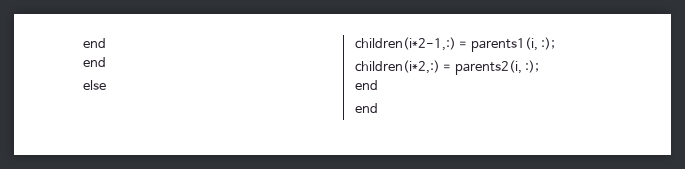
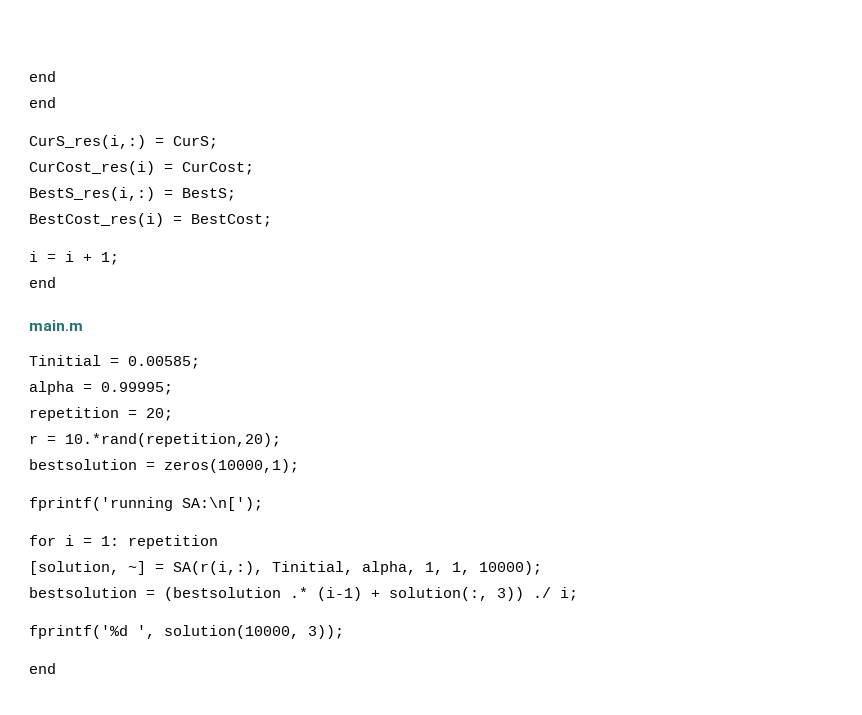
- else
- children(i*2-1,:) = parents1(i, :);
- children(i*2,:) = parents2(i, :);
+ CurS_res(i,:) = CurS;
+ CurCost_res(i) = CurCost;
+ BestS_res(i,:) = BestS;
+ BestCost_res(i) = BestCost;
+ i = i + 1;
  end
+ main.m
+ Tinitial = 0.00585;
+ alpha = 0.99995;
+ repetition = 20;
+ r = 10.*rand(repetition,20);
+ bestsolution = zeros(10000,1);
+ fprintf('running SA:\n[');
+ for i = 1: repetition
+ [solution, ~] = SA(r(i,:), Tinitial, alpha, 1, 1, 10000);
+ bestsolution = (bestsolution .* (i-1) + solution(:, 3)) ./ i;
+ fprintf('%d ', solution(10000, 3));

